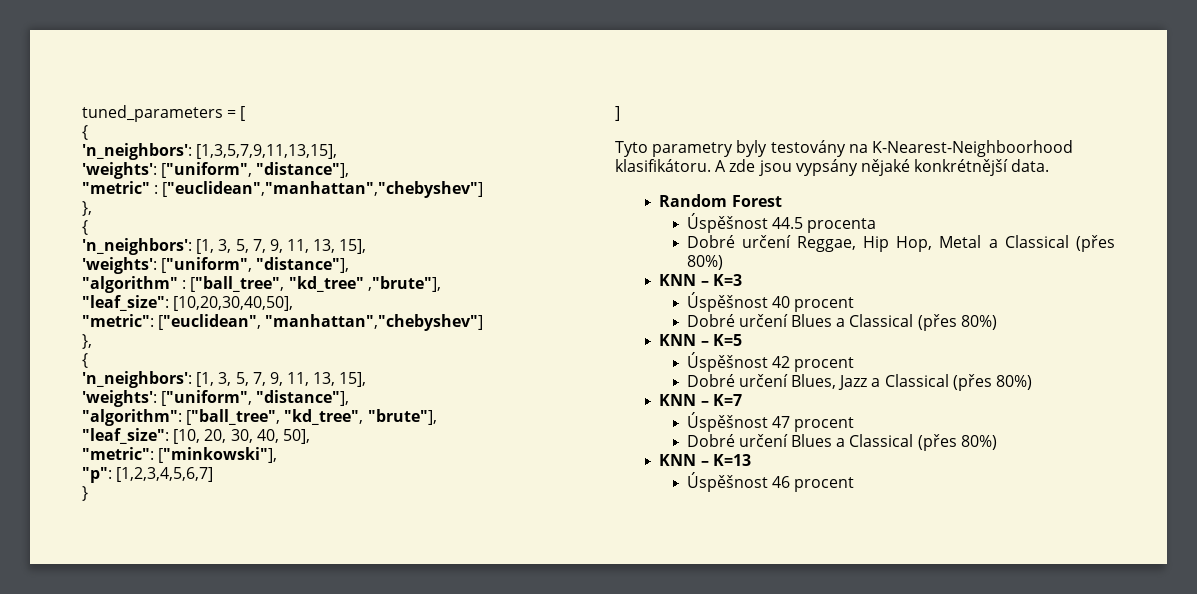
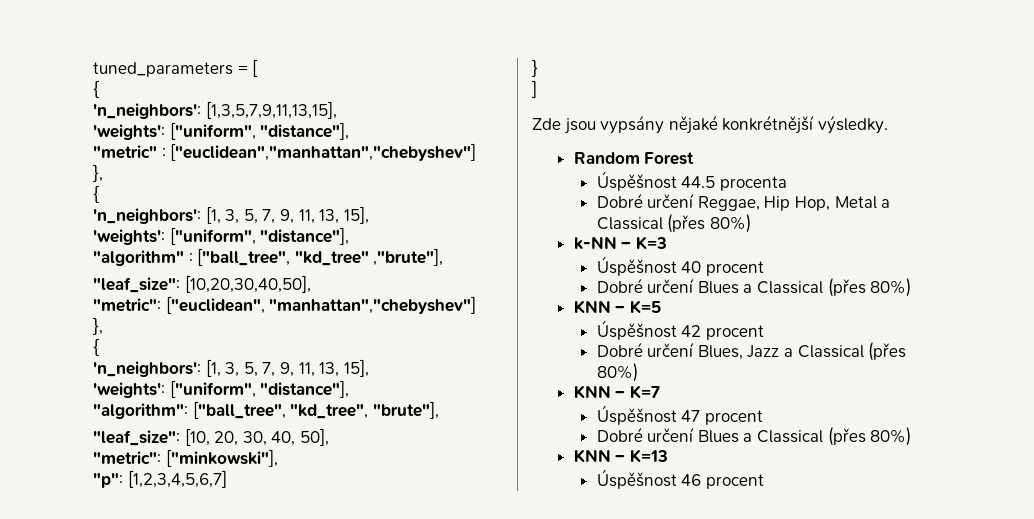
- Tyto parametry byly testovány na K-Nearest-Neighboorhood klasifikátoru. A zde jsou vypsány nějaké konkrétnější data.
+ Zde jsou vypsány nějaké konkrétnější výsledky.
- KNN – K=3
+ k-NN – K=3

